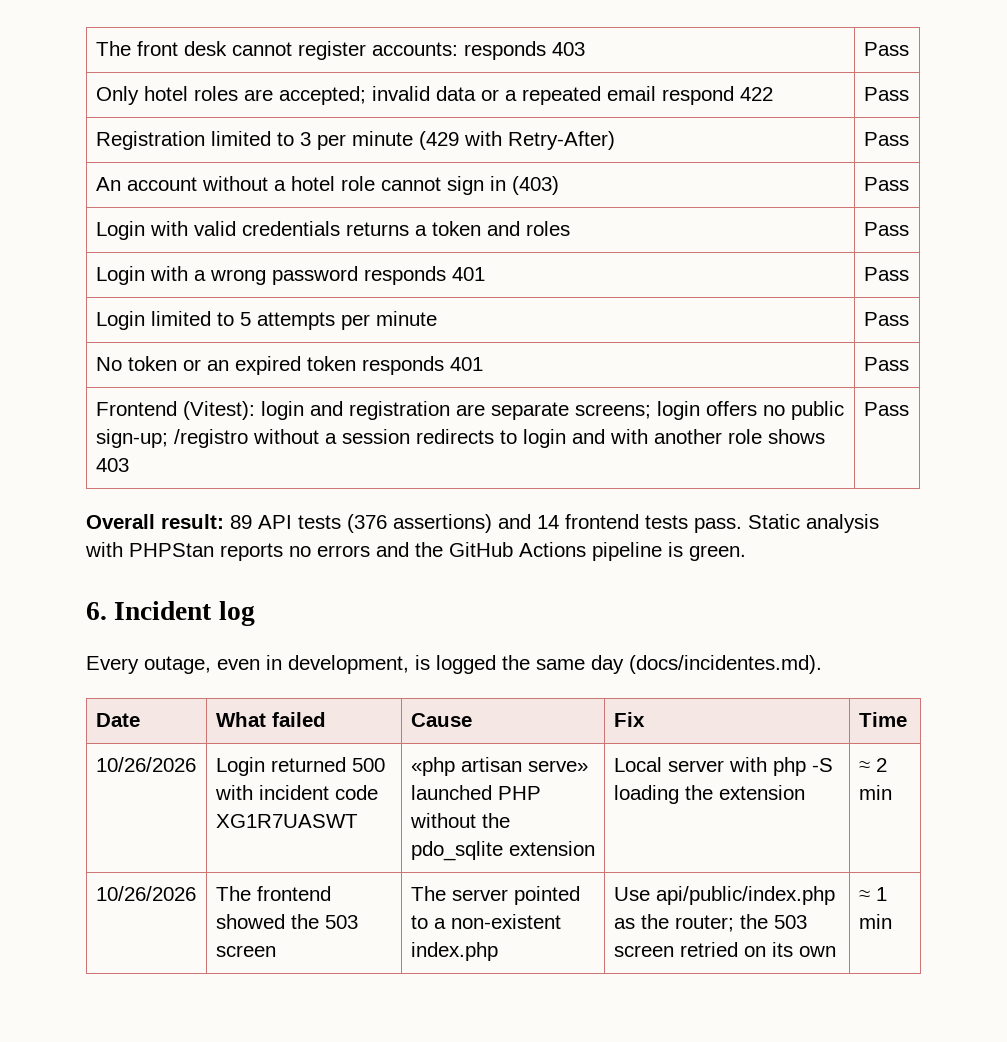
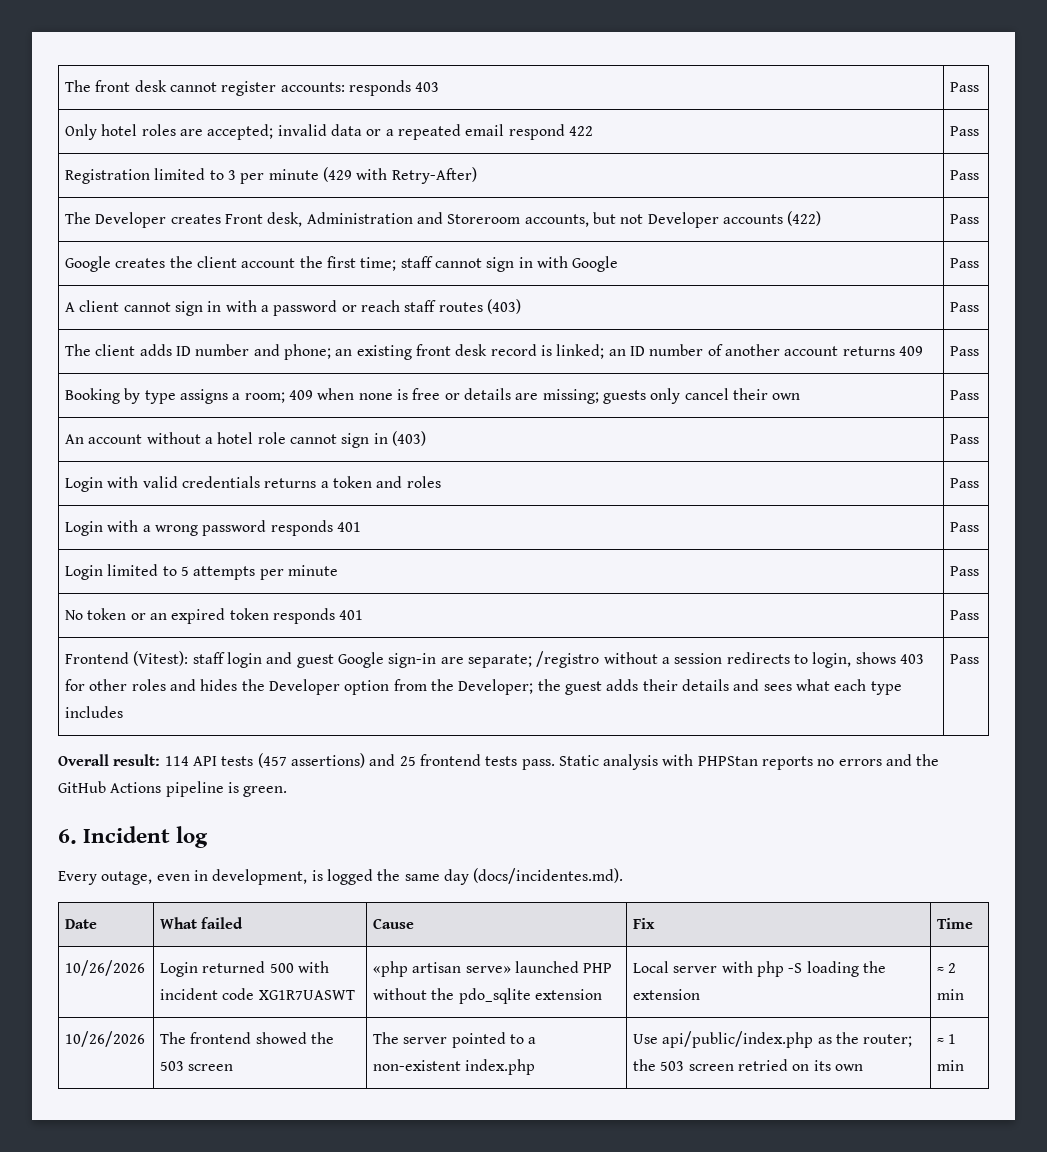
+ The Developer creates Front desk, Administration and Storeroom accounts, but not Developer accounts (422) | Pass
+ Google creates the client account the first time; staff cannot sign in with Google | Pass
+ A client cannot sign in with a password or reach staff routes (403) | Pass
+ The client adds ID number and phone; an existing front desk record is linked; an ID number of another account returns 409 | Pass
+ Booking by type assigns a room; 409 when none is free or details are missing; guests only cancel their own | Pass
- Frontend (Vitest): login and registration are separate screens; login offers no public sign-up; /registro without a session redirects to login and with another role shows 403
+ Frontend (Vitest): staff login and guest Google sign-in are separate; /registro without a session redirects to login, shows 403 for other roles and hides the Developer option from the Developer; the guest adds their details and sees what each type includes
- Overall result: 89 API tests (376 assertions) and 14 frontend tests pass.
+ Overall result: 114 API tests (457 assertions) and 25 frontend tests pass.

